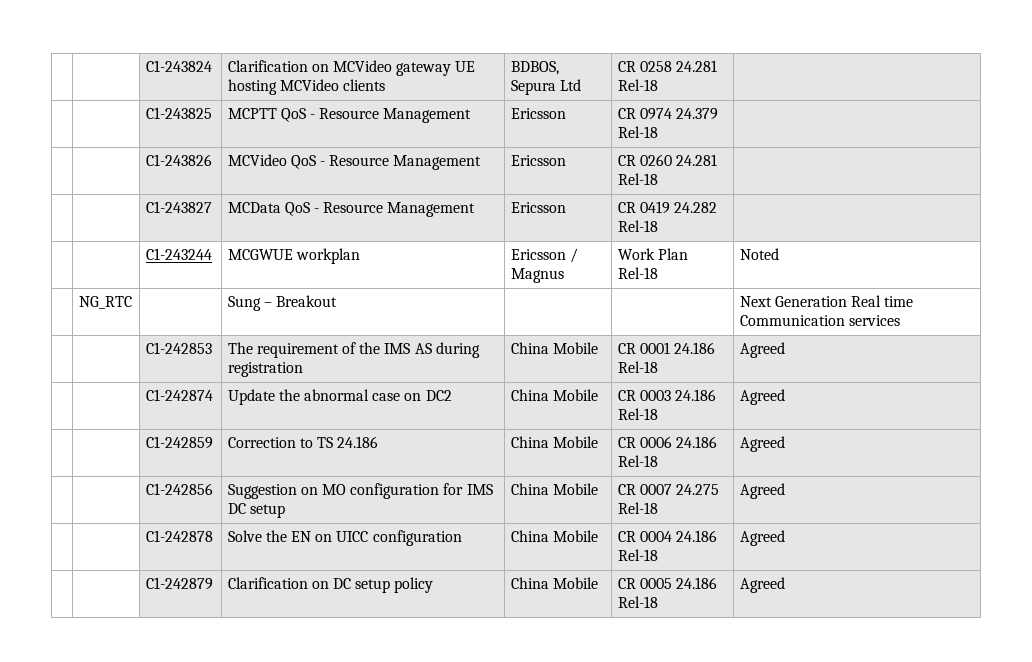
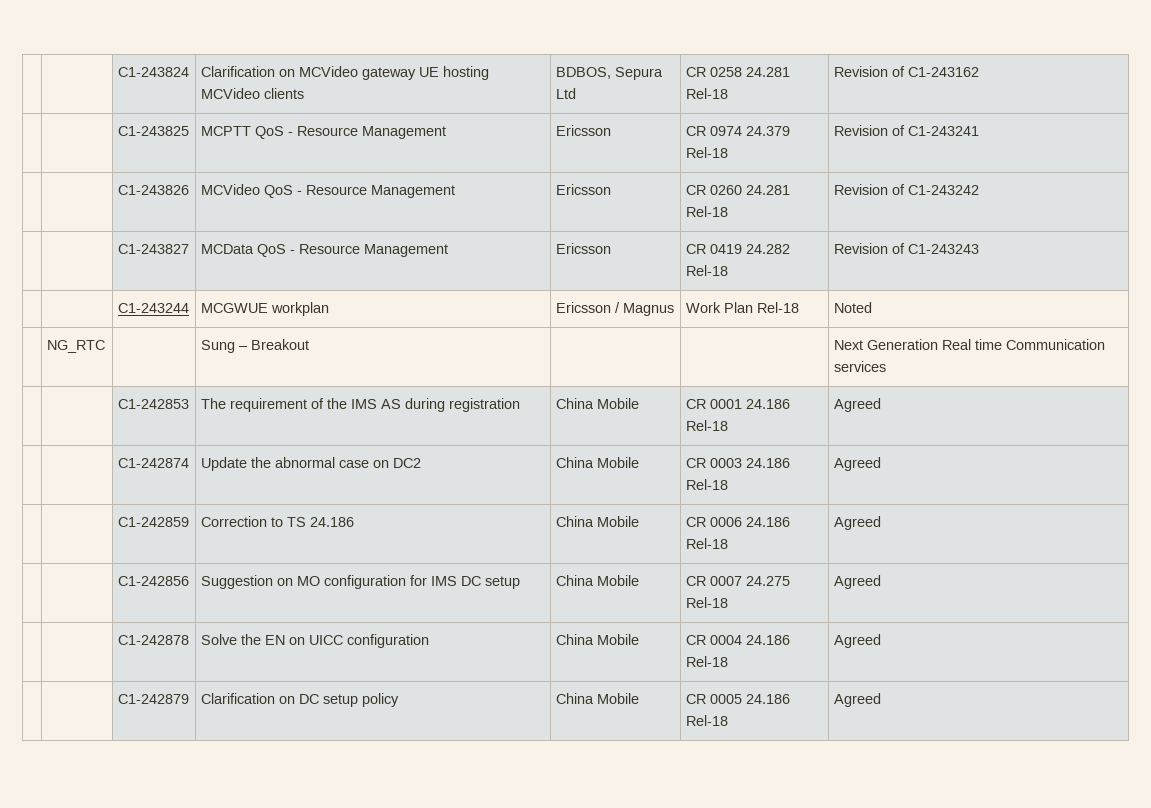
- | | C1-243824 | Clarification on MCVideo gateway UE hosting MCVideo clients | BDBOS, Sepura Ltd | CR 0258 24.281 Rel-18 |
+ | | C1-243824 | Clarification on MCVideo gateway UE hosting MCVideo clients | BDBOS, Sepura Ltd | CR 0258 24.281 Rel-18 | Revision of C1-243162
- | | C1-243825 | MCPTT QoS - Resource Management | Ericsson | CR 0974 24.379 Rel-18 |
+ | | C1-243825 | MCPTT QoS - Resource Management | Ericsson | CR 0974 24.379 Rel-18 | Revision of C1-243241
- | | C1-243826 | MCVideo QoS - Resource Management | Ericsson | CR 0260 24.281 Rel-18 |
+ | | C1-243826 | MCVideo QoS - Resource Management | Ericsson | CR 0260 24.281 Rel-18 | Revision of C1-243242
- | | C1-243827 | MCData QoS - Resource Management | Ericsson | CR 0419 24.282 Rel-18 |
+ | | C1-243827 | MCData QoS - Resource Management | Ericsson | CR 0419 24.282 Rel-18 | Revision of C1-243243

